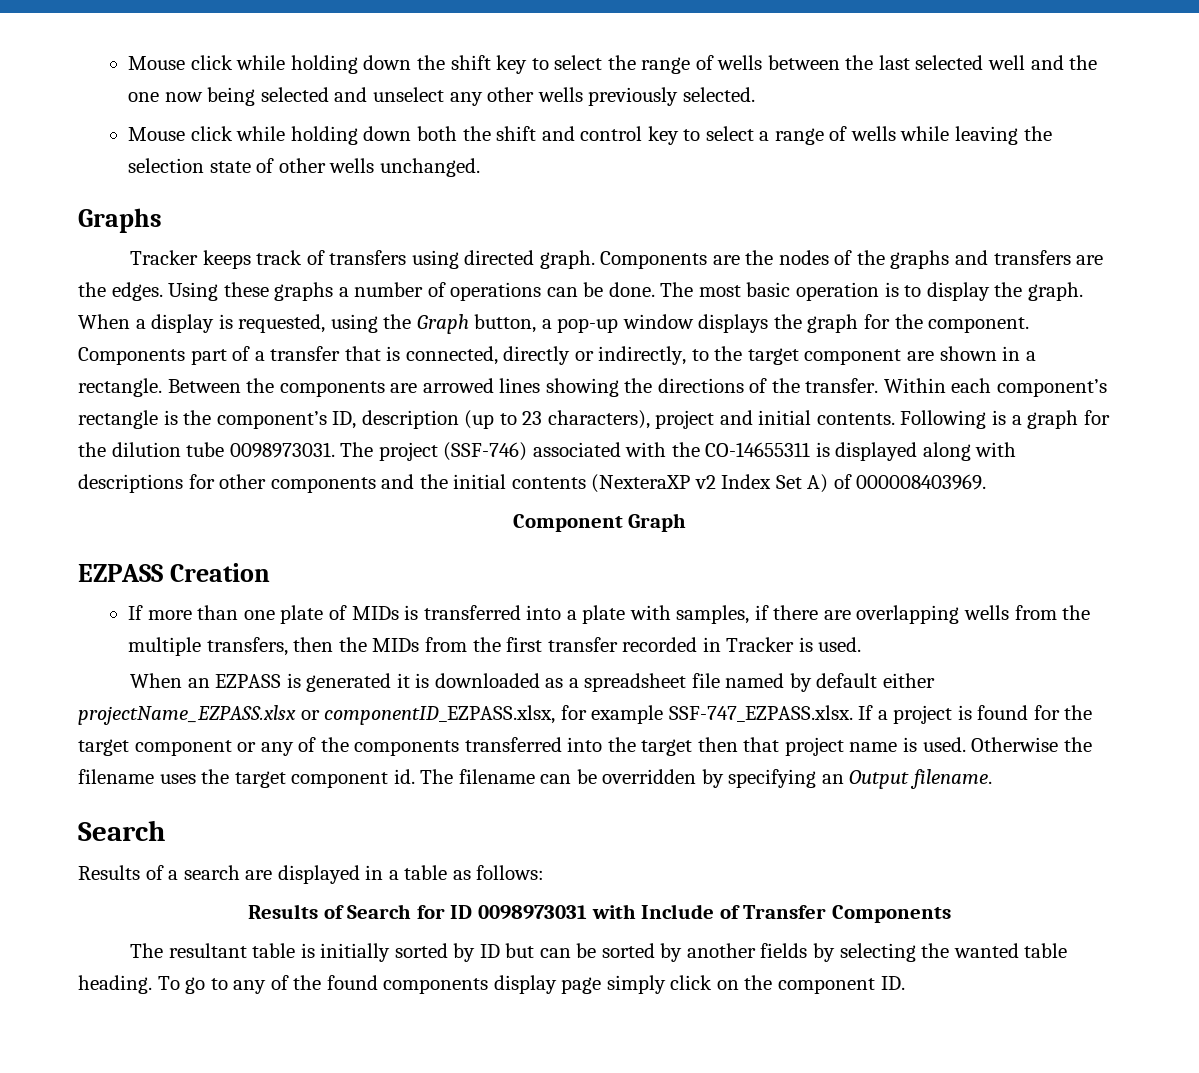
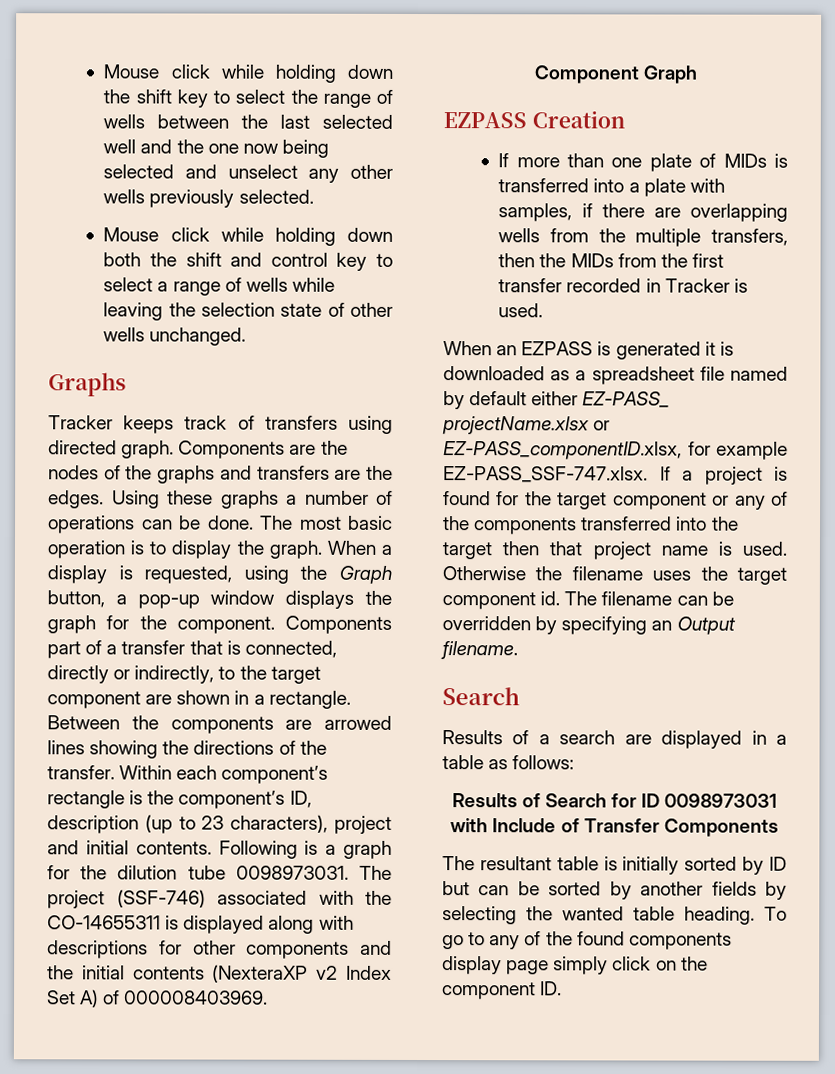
- When an EZPASS is generated it is downloaded as a spreadsheet file named by default either projectName_EZPASS.xlsx or componentID_EZPASS.xlsx, for example SSF-747_EZPASS.xlsx. If a project is found for the target component or any of the components transferred into the target then that project name is used.
+ When an EZPASS is generated it is downloaded as a spreadsheet file named by default either EZ-PASS_ projectName.xlsx or EZ-PASS_componentID.xlsx, for example EZ-PASS_SSF-747.xlsx. If a project is found for the target component or any of the components transferred into the target then that project name is used.

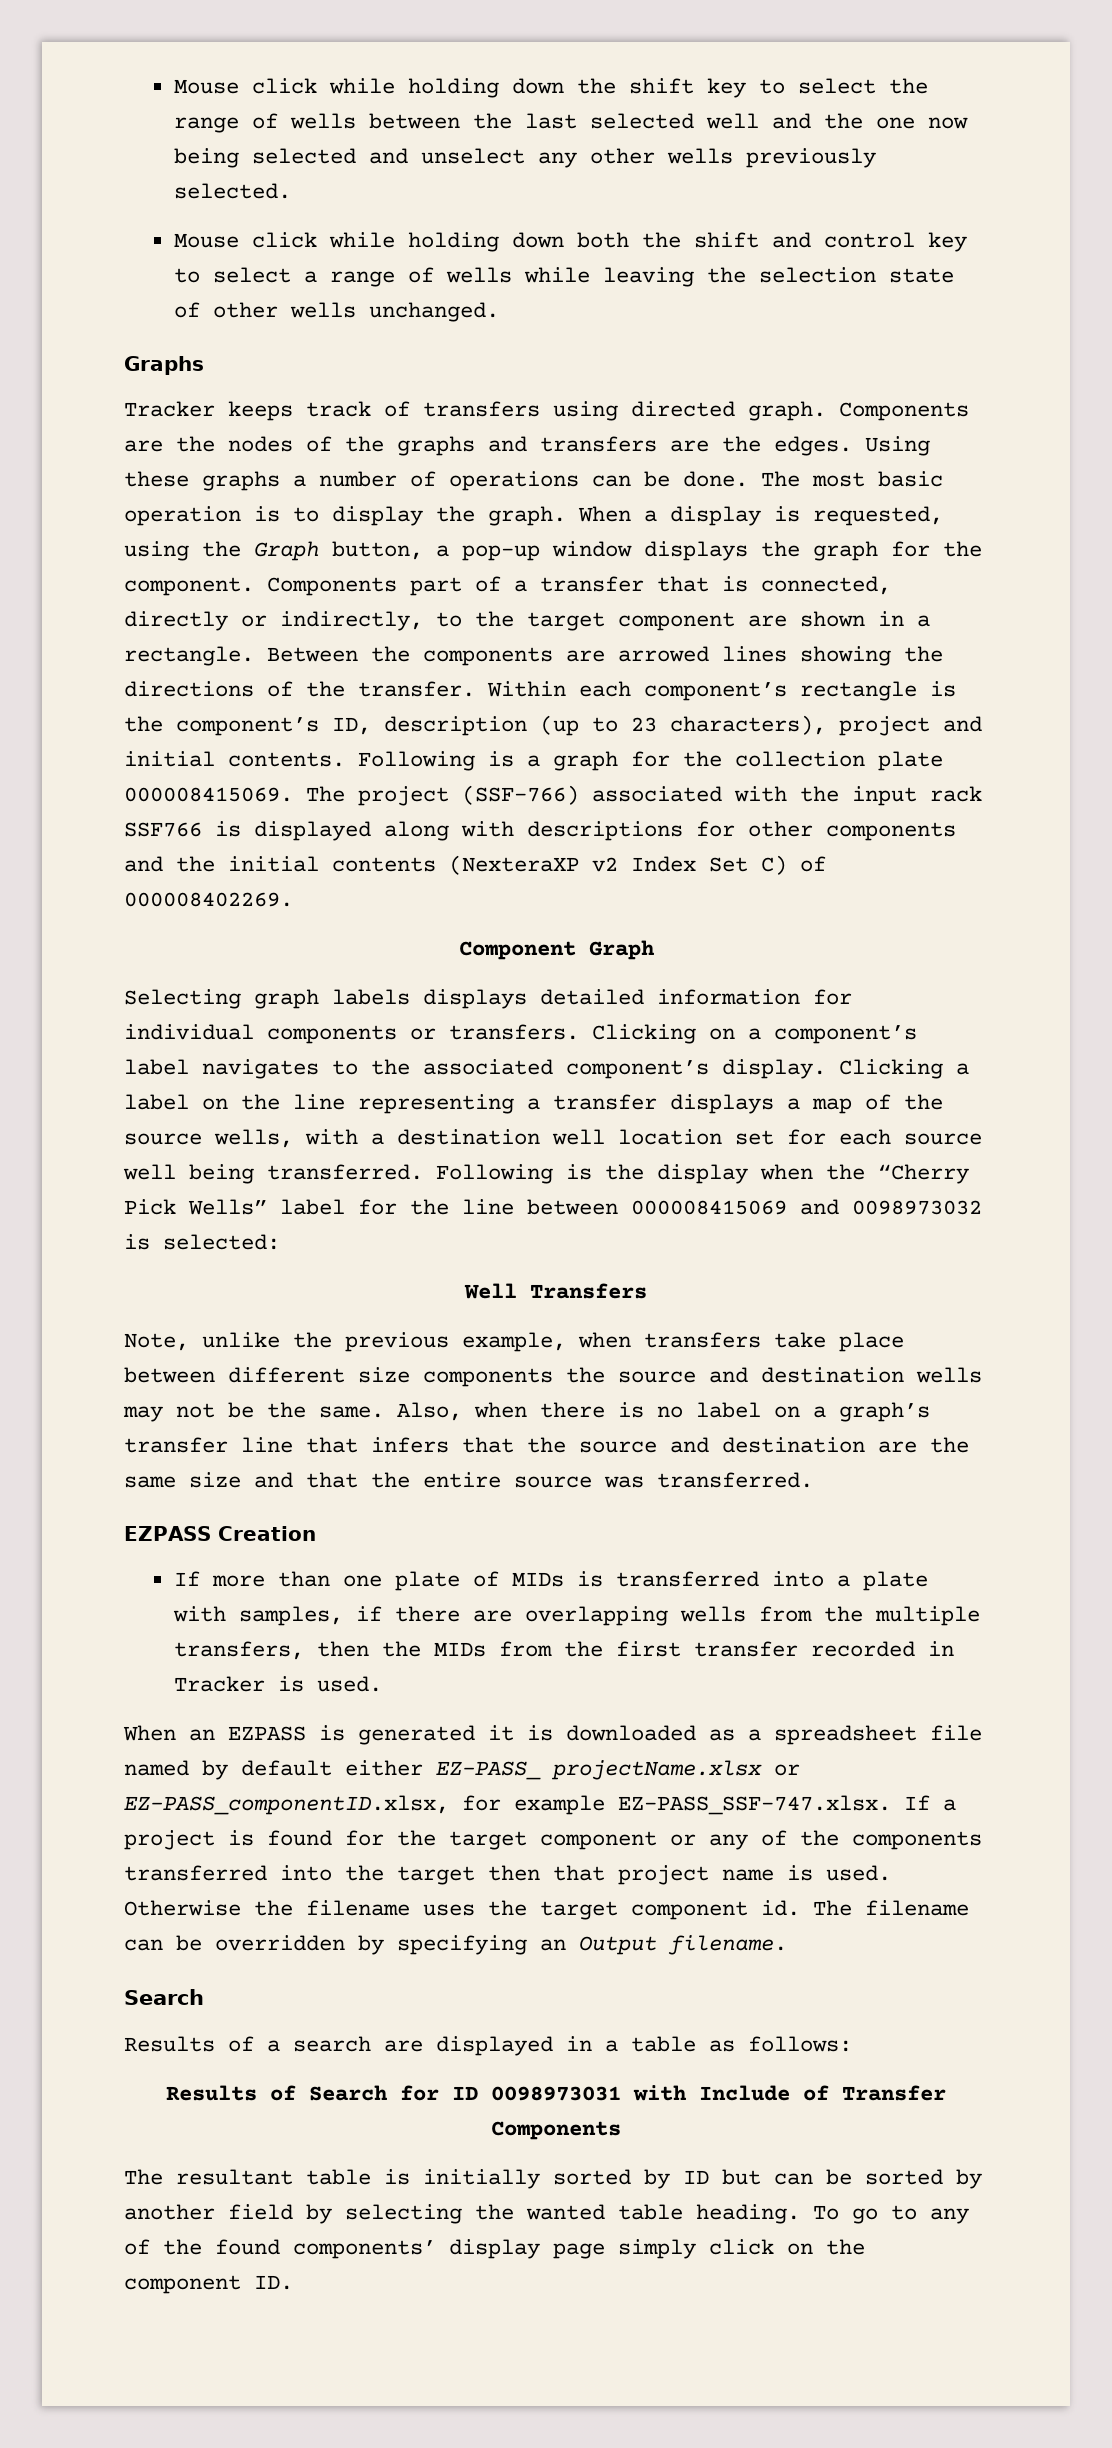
- Following is a graph for the dilution tube 0098973031.
+ Following is a graph for the collection plate 000008415069.
- The project (SSF-746) associated with the CO-14655311 is displayed along with descriptions for other components and the initial contents (NexteraXP v2 Index Set A) of 000008403969.
+ The project (SSF-766) associated with the input rack SSF766 is displayed along with descriptions for other components and the initial contents (NexteraXP v2 Index Set C) of 000008402269.
+ Selecting graph labels displays detailed information for individual components or transfers. Clicking on a component’s label navigates to the associated component’s display. Clicking a label on the line representing a transfer displays a map of the source wells, with a destination well location set for each source well being transferred. Following is the display when the “Cherry Pick Wells” label for the line between 000008415069 and 0098973032 is selected:
+ Well Transfers
+ Note, unlike the previous example, when transfers take place between different size components the source and destination wells may not be the same. Also, when there is no label on a graph’s transfer line that infers that the source and destination are the same size and that the entire source was transferred.
- The resultant table is initially sorted by ID but can be sorted by another fields by selecting the wanted table heading.
+ The resultant table is initially sorted by ID but can be sorted by another field by selecting the wanted table heading.
- To go to any of the found components display page simply click on the component ID.
+ To go to any of the found components’ display page simply click on the component ID.

